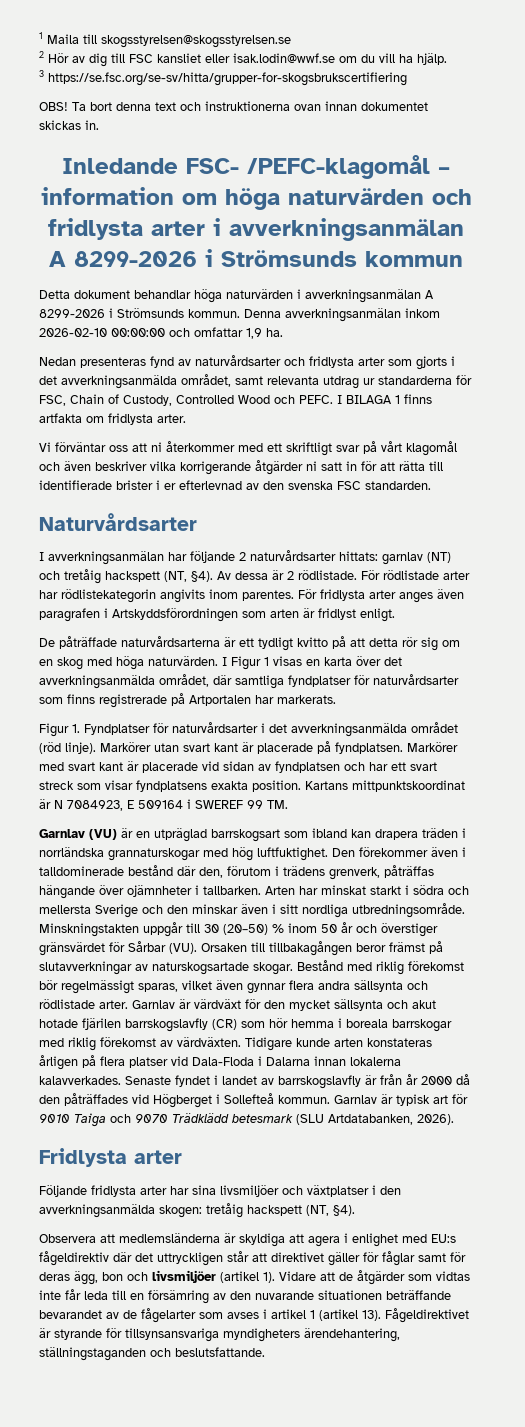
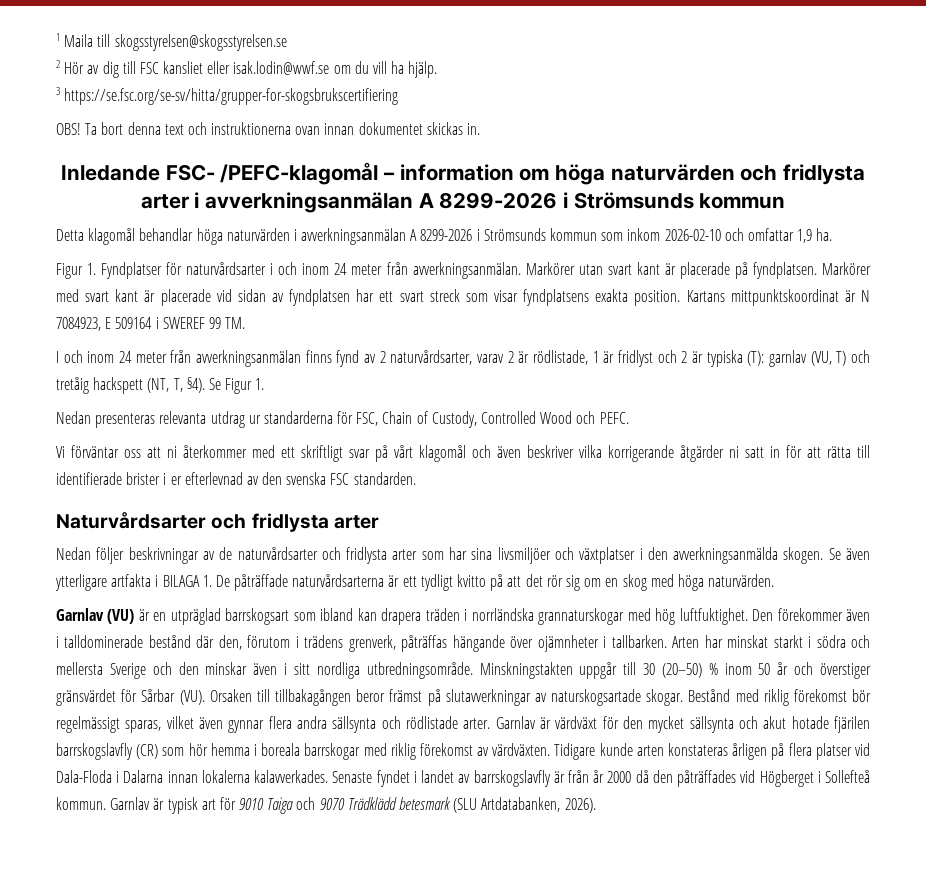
- Detta dokument behandlar höga naturvärden i avverkningsanmälan A 8299-2026 i Strömsunds kommun. Denna avverkningsanmälan inkom 2026-02-10 00:00:00 och omfattar 1,9 ha.
+ Detta klagomål behandlar höga naturvärden i avverkningsanmälan A 8299-2026 i Strömsunds kommun som inkom 2026-02-10 och omfattar 1,9 ha.
- Nedan presenteras fynd av naturvårdsarter och fridlysta arter som gjorts i det avverkningsanmälda området, samt relevanta utdrag ur standarderna för FSC, Chain of Custody, Controlled Wood och PEFC. I BILAGA 1 finns artfakta om fridlysta arter.
+ Figur 1. Fyndplatser för naturvårdsarter i och inom 24 meter från avverkningsanmälan. Markörer utan svart kant är placerade på fyndplatsen. Markörer med svart kant är placerade vid sidan av fyndplatsen har ett svart streck som visar fyndplatsens exakta position. Kartans mittpunktskoordinat är N 7084923, E 509164 i SWEREF 99 TM.
+ I och inom 24 meter från avverkningsanmälan finns fynd av 2 naturvårdsarter, varav 2 är rödlistade, 1 är fridlyst och 2 är typiska (T): garnlav (VU, T) och tretåig hackspett (NT, T, §4). Se Figur 1.
+ Nedan presenteras relevanta utdrag ur standarderna för FSC, Chain of Custody, Controlled Wood och PEFC.
- Naturvårdsarter
- I avverkningsanmälan har följande 2 naturvårdsarter hittats: garnlav (NT) och tretåig hackspett (NT, §4). Av dessa är 2 rödlistade. För rödlistade arter har rödlistekategorin angivits inom parentes. För fridlysta arter anges även paragrafen i Artskyddsförordningen som arten är fridlyst enligt.
- De påträffade naturvårdsarterna är ett tydligt kvitto på att detta rör sig om en skog med höga naturvärden. I Figur 1 visas en karta över det avverkningsanmälda området, där samtliga fyndplatser för naturvårdsarter som finns registrerade på Artportalen har markerats.
- Figur 1. Fyndplatser för naturvårdsarter i det avverkningsanmälda området (röd linje). Markörer utan svart kant är placerade på fyndplatsen. Markörer med svart kant är placerade vid sidan av fyndplatsen och har ett svart streck som visar fyndplatsens exakta position. Kartans mittpunktskoordinat är N 7084923, E 509164 i SWEREF 99 TM.
+ Naturvårdsarter och fridlysta arter
+ Nedan följer beskrivningar av de naturvårdsarter och fridlysta arter som har sina livsmiljöer och växtplatser i den avverkningsanmälda skogen. Se även ytterligare artfakta i BILAGA 1. De påträffade naturvårdsarterna är ett tydligt kvitto på att det rör sig om en skog med höga naturvärden.
- Fridlysta arter
- Följande fridlysta arter har sina livsmiljöer och växtplatser i den avverkningsanmälda skogen: tretåig hackspett (NT, §4).
- Observera att medlemsländerna är skyldiga att agera i enlighet med EU:s fågeldirektiv där det uttryckligen står att direktivet gäller för fåglar samt för deras ägg, bon och livsmiljöer (artikel 1). Vidare att de åtgärder som vidtas inte får leda till en försämring av den nuvarande situationen beträffande bevarandet av de fågelarter som avses i artikel 1 (artikel 13). Fågeldirektivet är styrande för tillsynsansvariga myndigheters ärendehantering, ställningstaganden och beslutsfattande.

